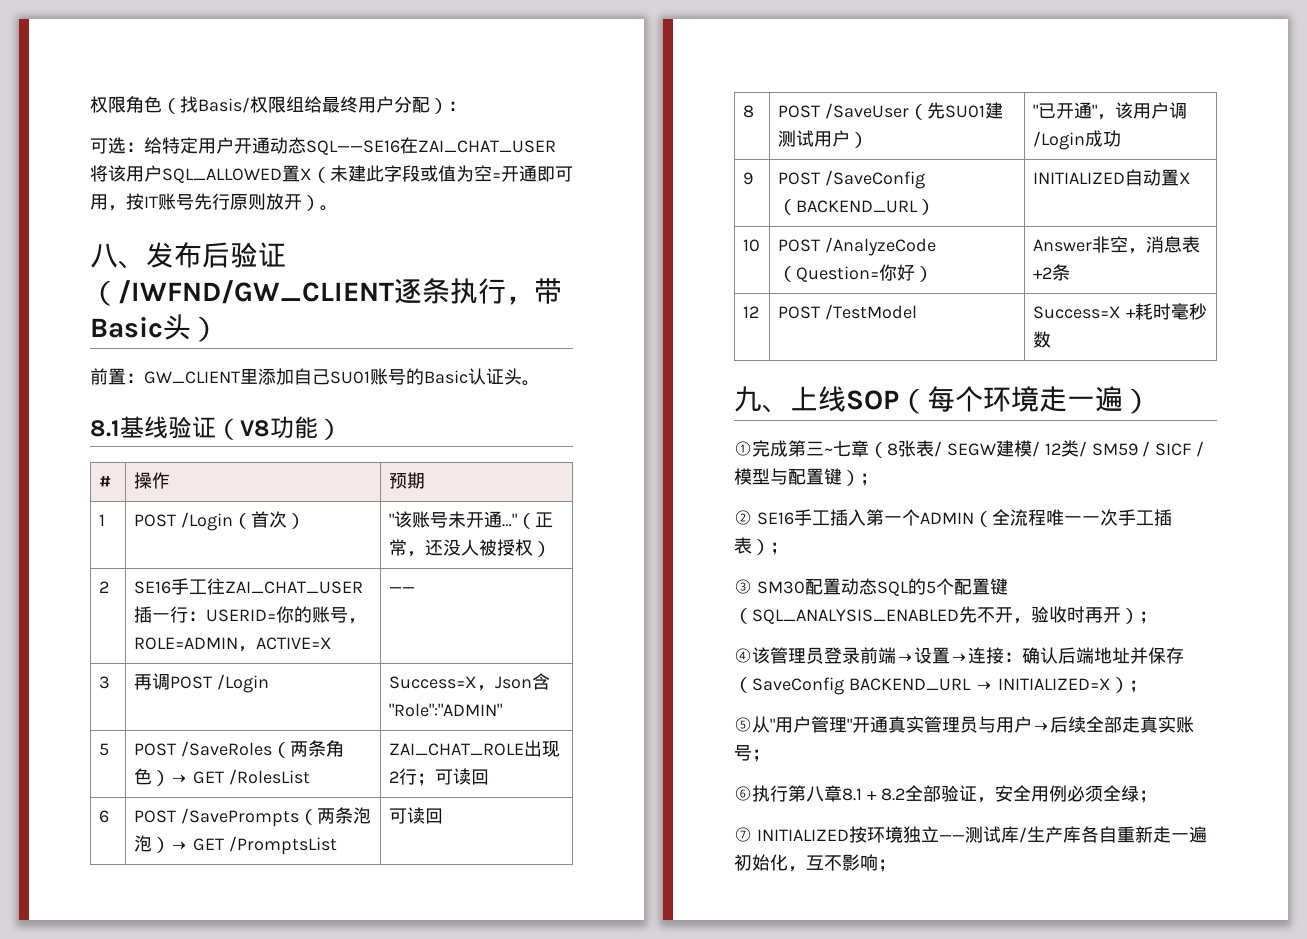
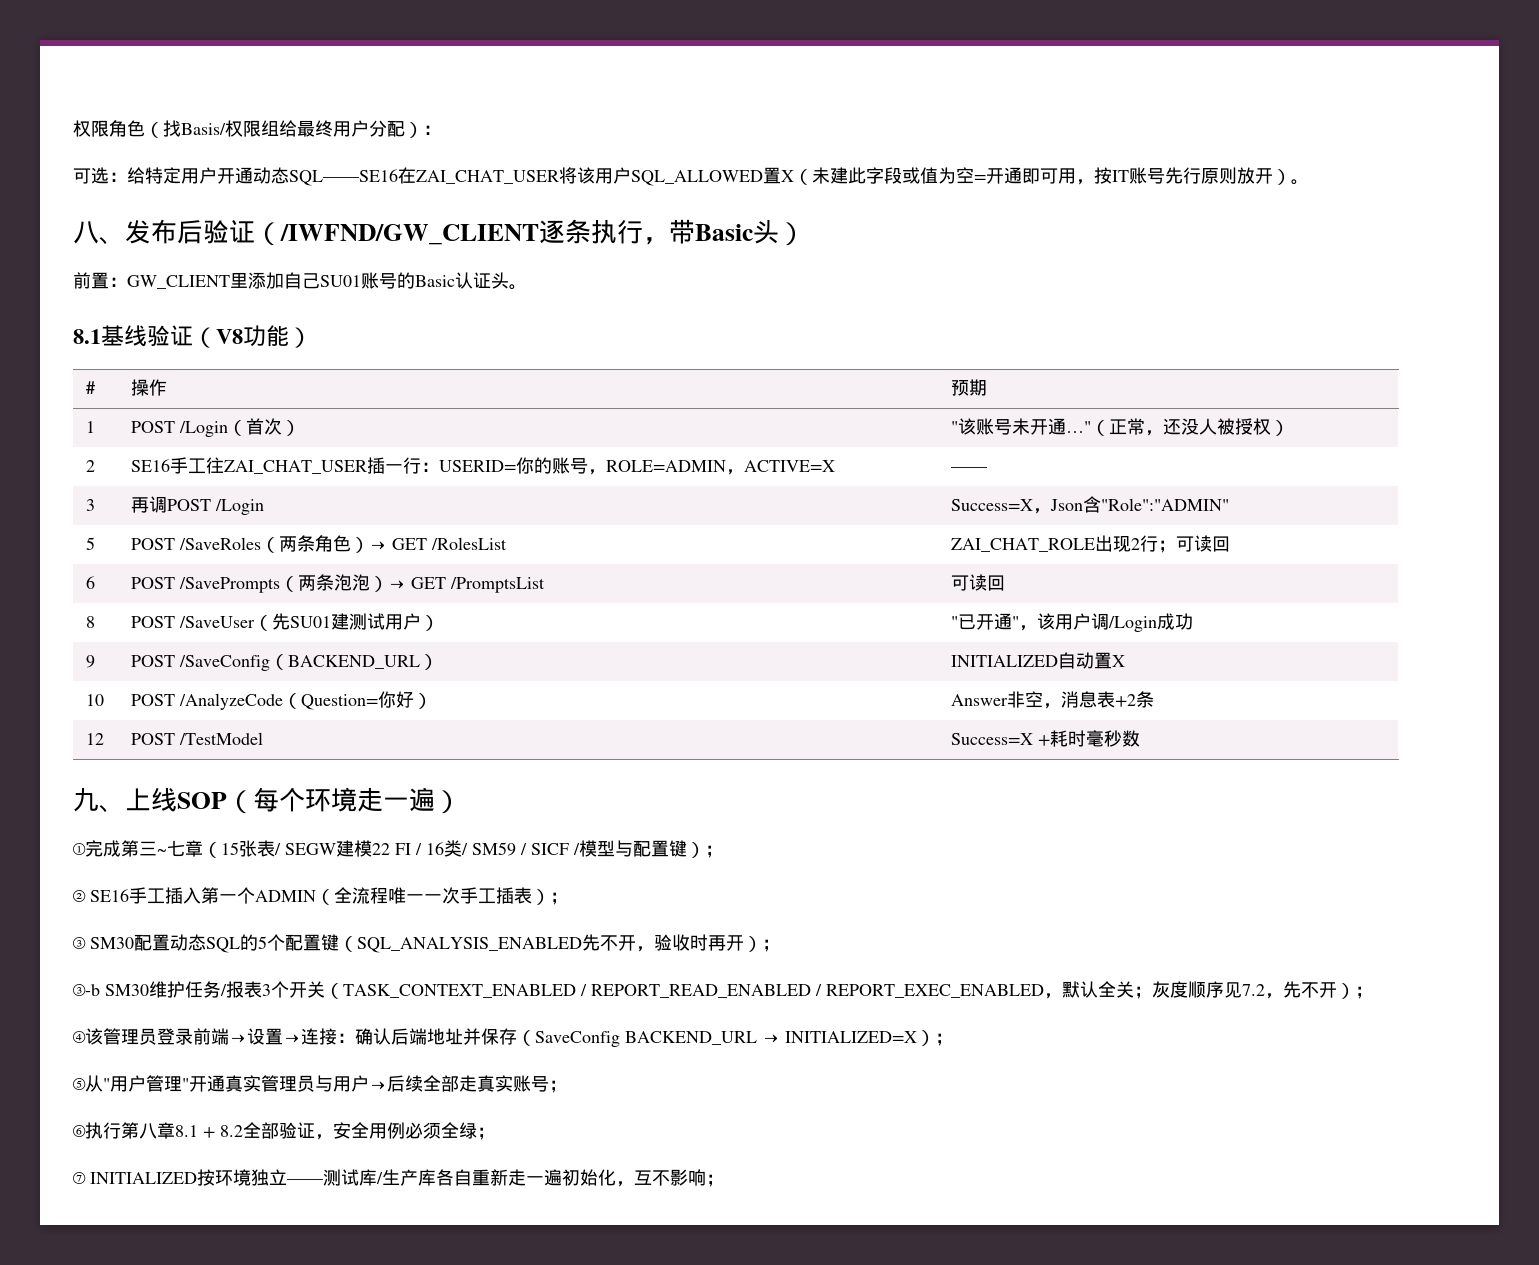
- ①完成第三~七章（8张表/ SEGW建模/ 12类/ SM59 / SICF /模型与配置键）；
+ ①完成第三~七章（15张表/ SEGW建模22 FI / 16类/ SM59 / SICF /模型与配置键）；
+ ③-b SM30维护任务/报表3个开关（TASK_CONTEXT_ENABLED / REPORT_READ_ENABLED / REPORT_EXEC_ENABLED，默认全关；灰度顺序见7.2，先不开）；

